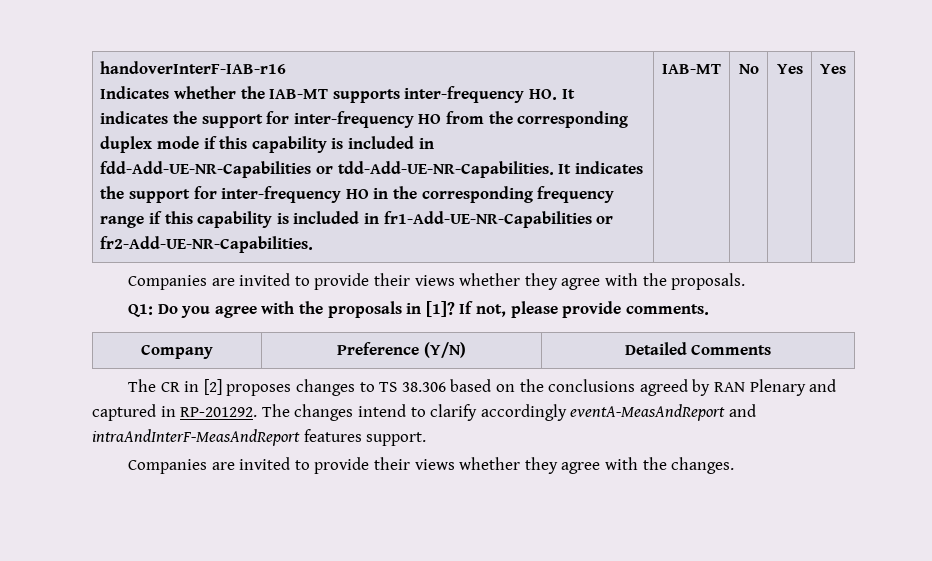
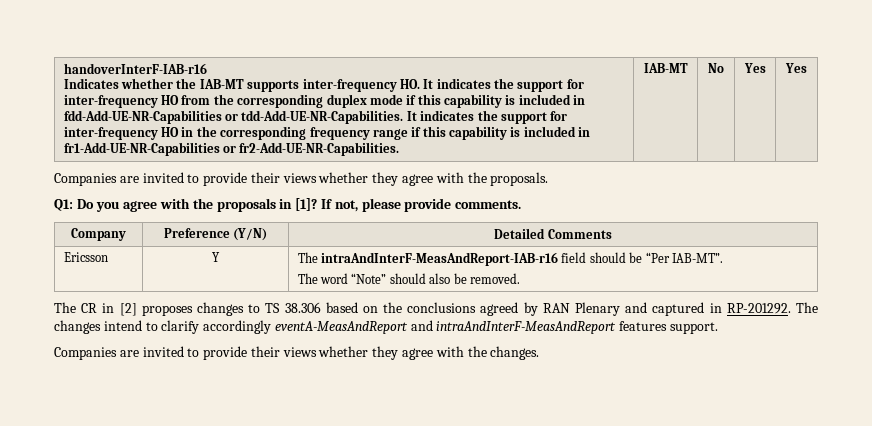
+ Ericsson | Y | The intraAndInterF-MeasAndReport-IAB-r16 field should be “Per IAB-MT”.
+ The word “Note” should also be removed.

